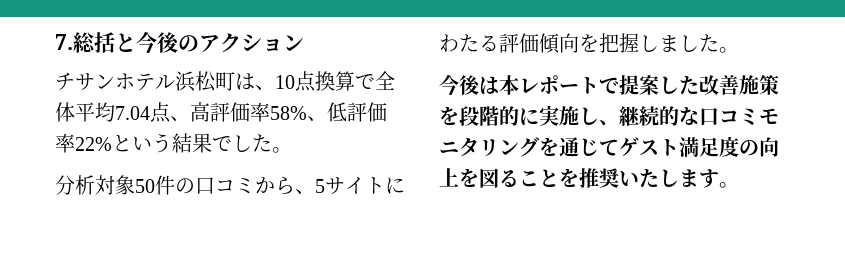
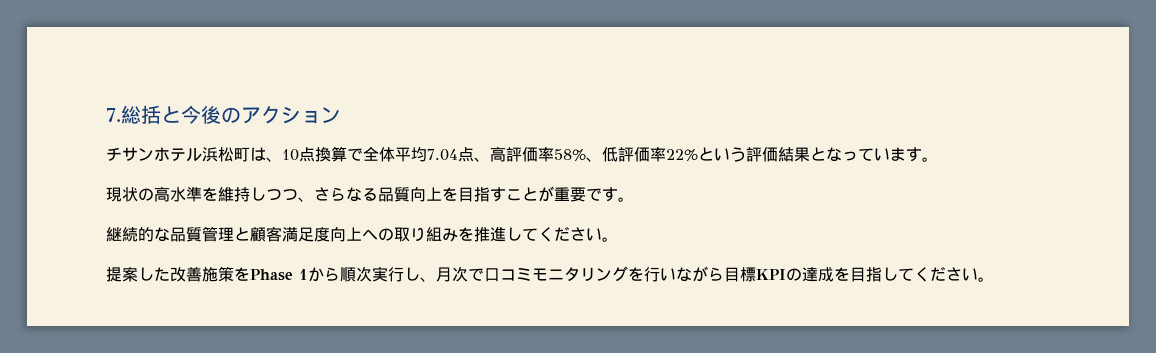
- チサンホテル浜松町は、10点換算で全体平均7.04点、高評価率58%、低評価率22%という結果でした。
- 分析対象50件の口コミから、5サイトにわたる評価傾向を把握しました。
- 今後は本レポートで提案した改善施策を段階的に実施し、継続的な口コミモニタリングを通じてゲスト満足度の向上を図ることを推奨いたします。
+ チサンホテル浜松町は、10点換算で全体平均7.04点、高評価率58%、低評価率22%という評価結果となっています。
+ 現状の高水準を維持しつつ、さらなる品質向上を目指すことが重要です。
+ 継続的な品質管理と顧客満足度向上への取り組みを推進してください。
+ 提案した改善施策をPhase 1から順次実行し、月次で口コミモニタリングを行いながら目標KPIの達成を目指してください。

